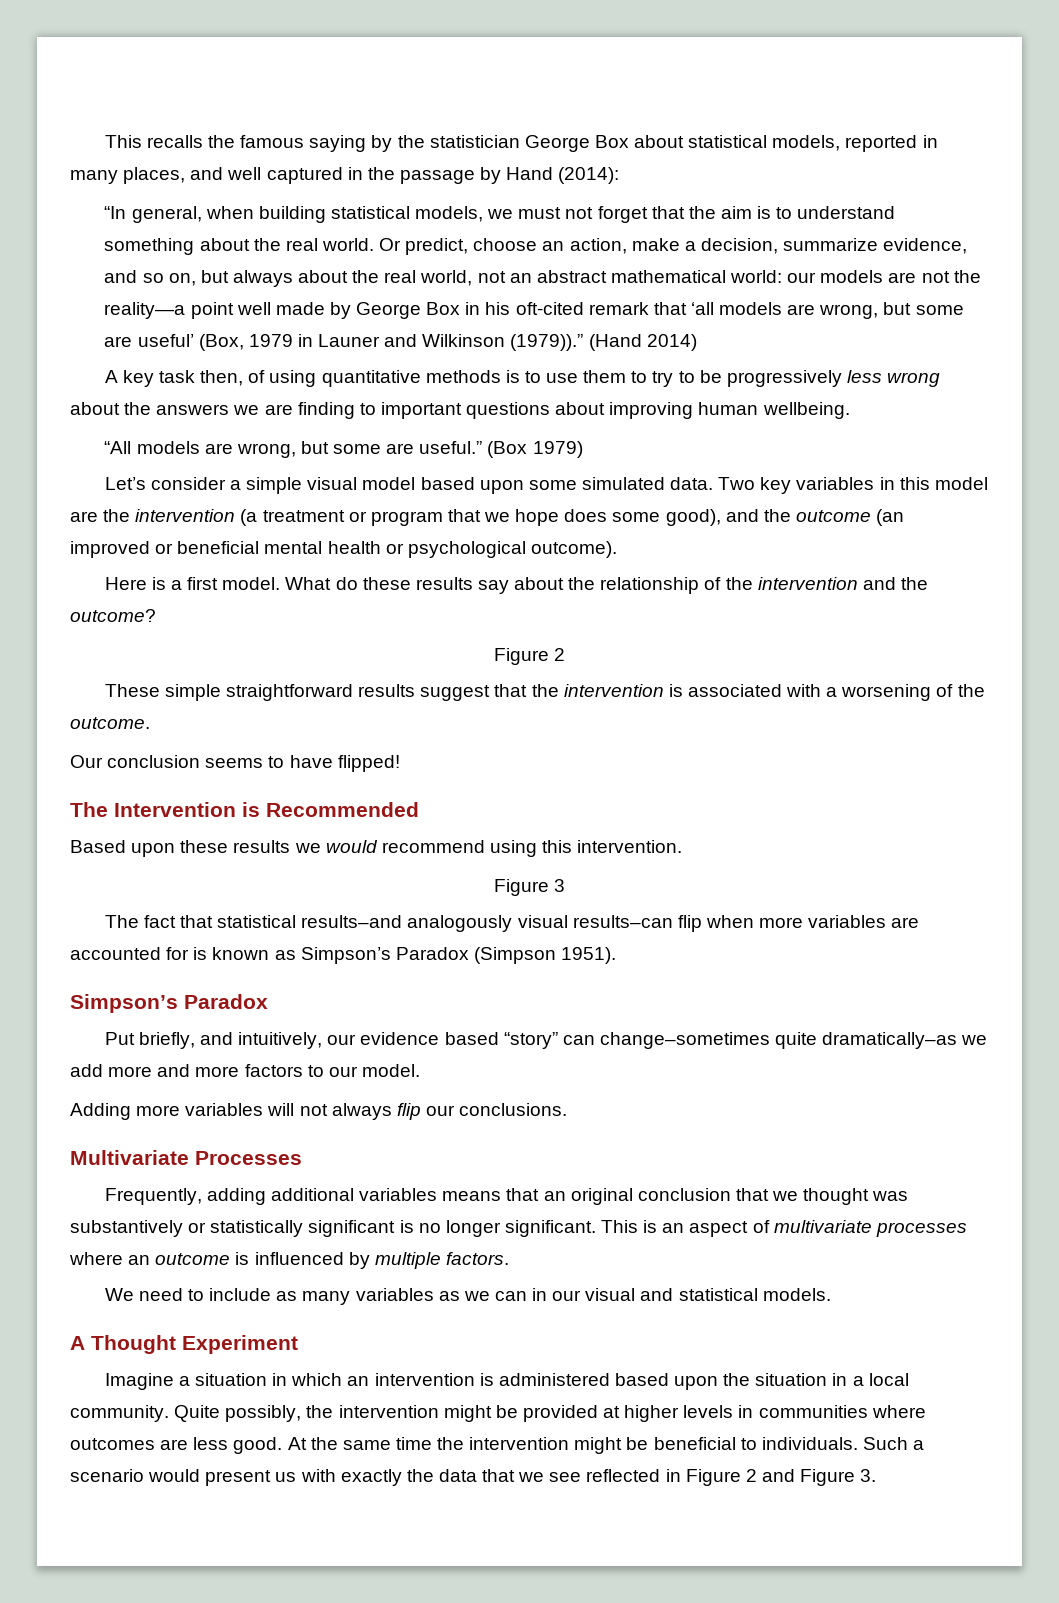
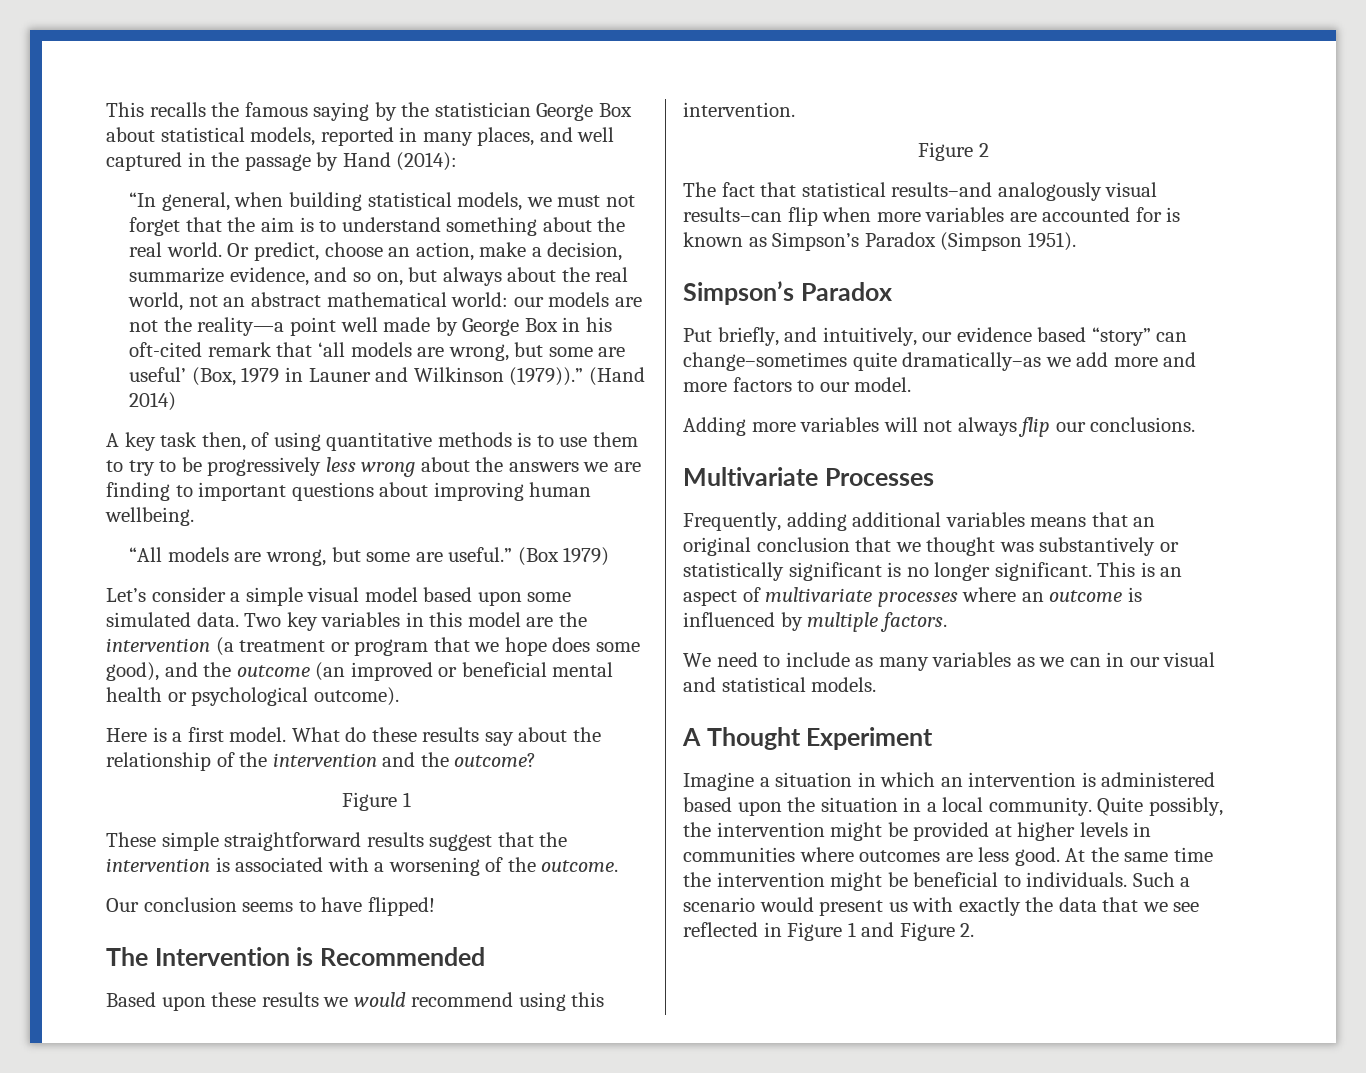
  What do these results say about the relationship of the intervention and the outcome?
- Figure 2
+ Figure 1
- Figure 3
+ Figure 2
- Such a scenario would present us with exactly the data that we see reflected in Figure 2 and Figure 3.
+ Such a scenario would present us with exactly the data that we see reflected in Figure 1 and Figure 2.

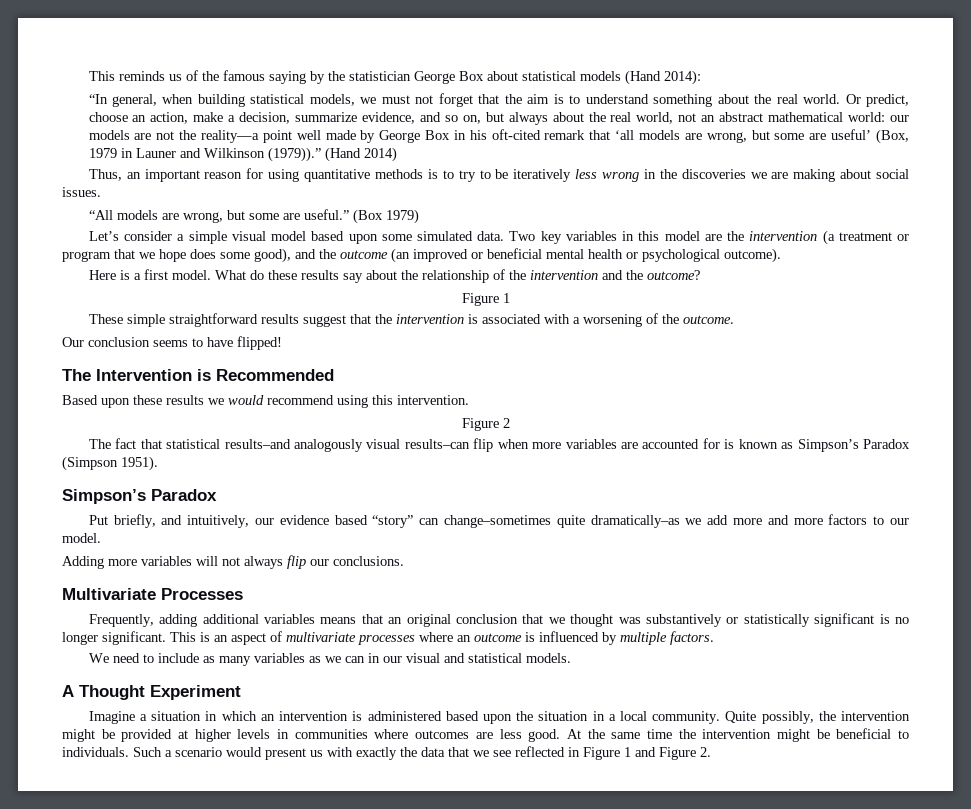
- This recalls the famous saying by the statistician George Box about statistical models, reported in many places, and well captured in the passage by Hand (2014):
+ This reminds us of the famous saying by the statistician George Box about statistical models (Hand 2014):
- A key task then, of using quantitative methods is to use them to try to be progressively less wrong about the answers we are finding to important questions about improving human wellbeing.
+ Thus, an important reason for using quantitative methods is to try to be iteratively less wrong in the discoveries we are making about social issues.

